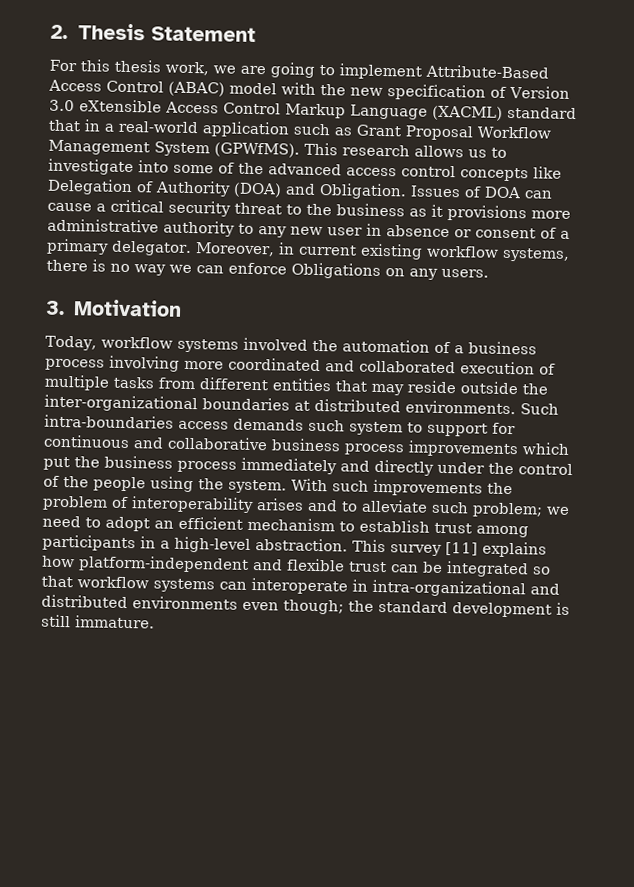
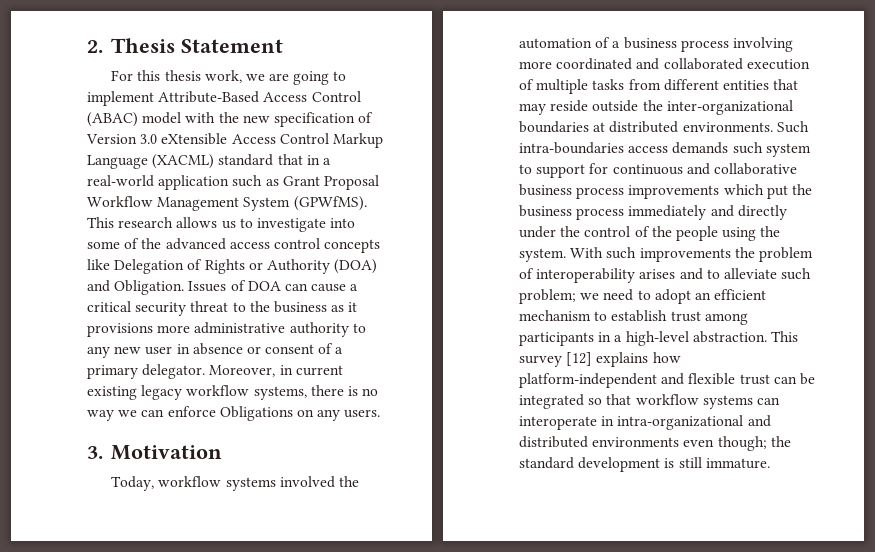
- This research allows us to investigate into some of the advanced access control concepts like Delegation of Authority (DOA) and Obligation.
+ This research allows us to investigate into some of the advanced access control concepts like Delegation of Rights or Authority (DOA) and Obligation.
- Moreover, in current existing workflow systems, there is no way we can enforce Obligations on any users.
+ Moreover, in current existing legacy workflow systems, there is no way we can enforce Obligations on any users.
- This survey [11] explains how platform-independent and flexible trust can be integrated so that workflow systems can interoperate in intra-organizational and distributed environments even though; the standard development is still immature.
+ This survey [12] explains how platform-independent and flexible trust can be integrated so that workflow systems can interoperate in intra-organizational and distributed environments even though; the standard development is still immature.

